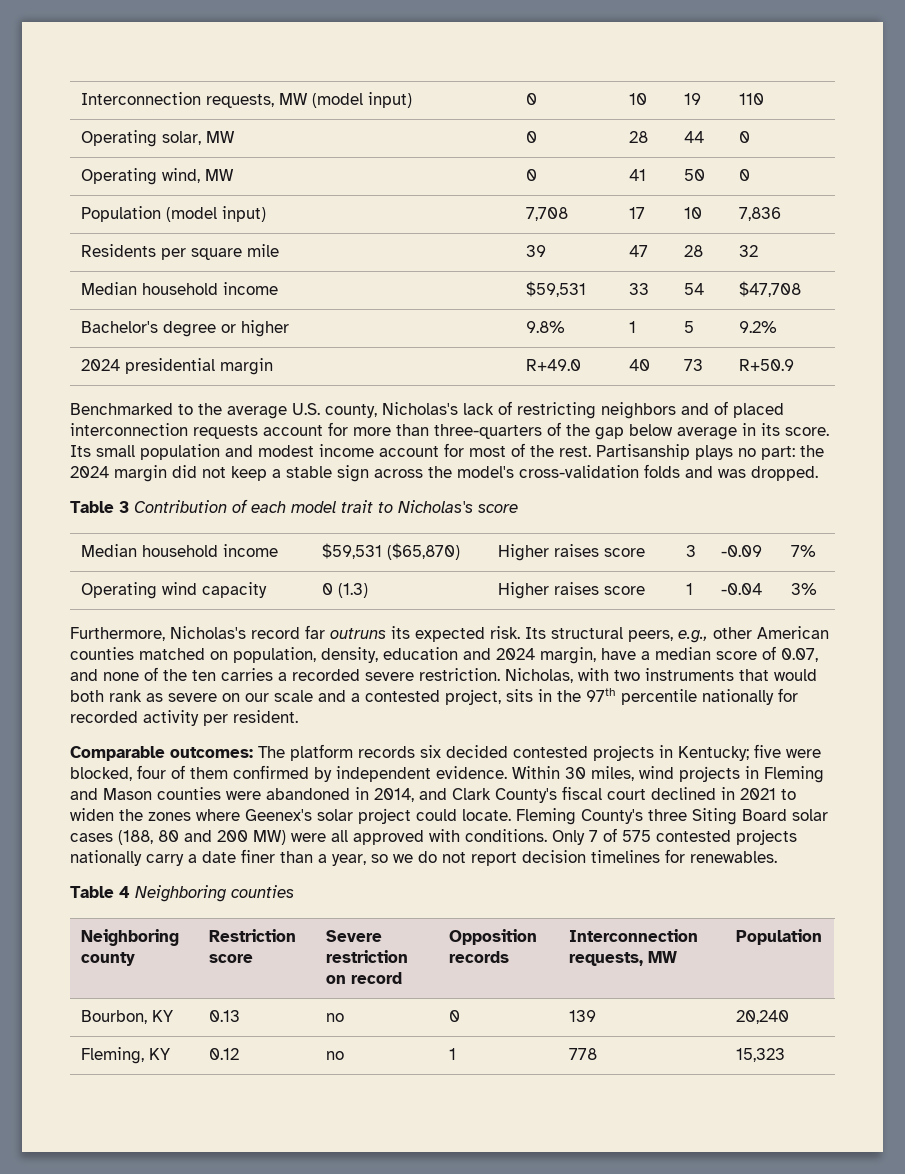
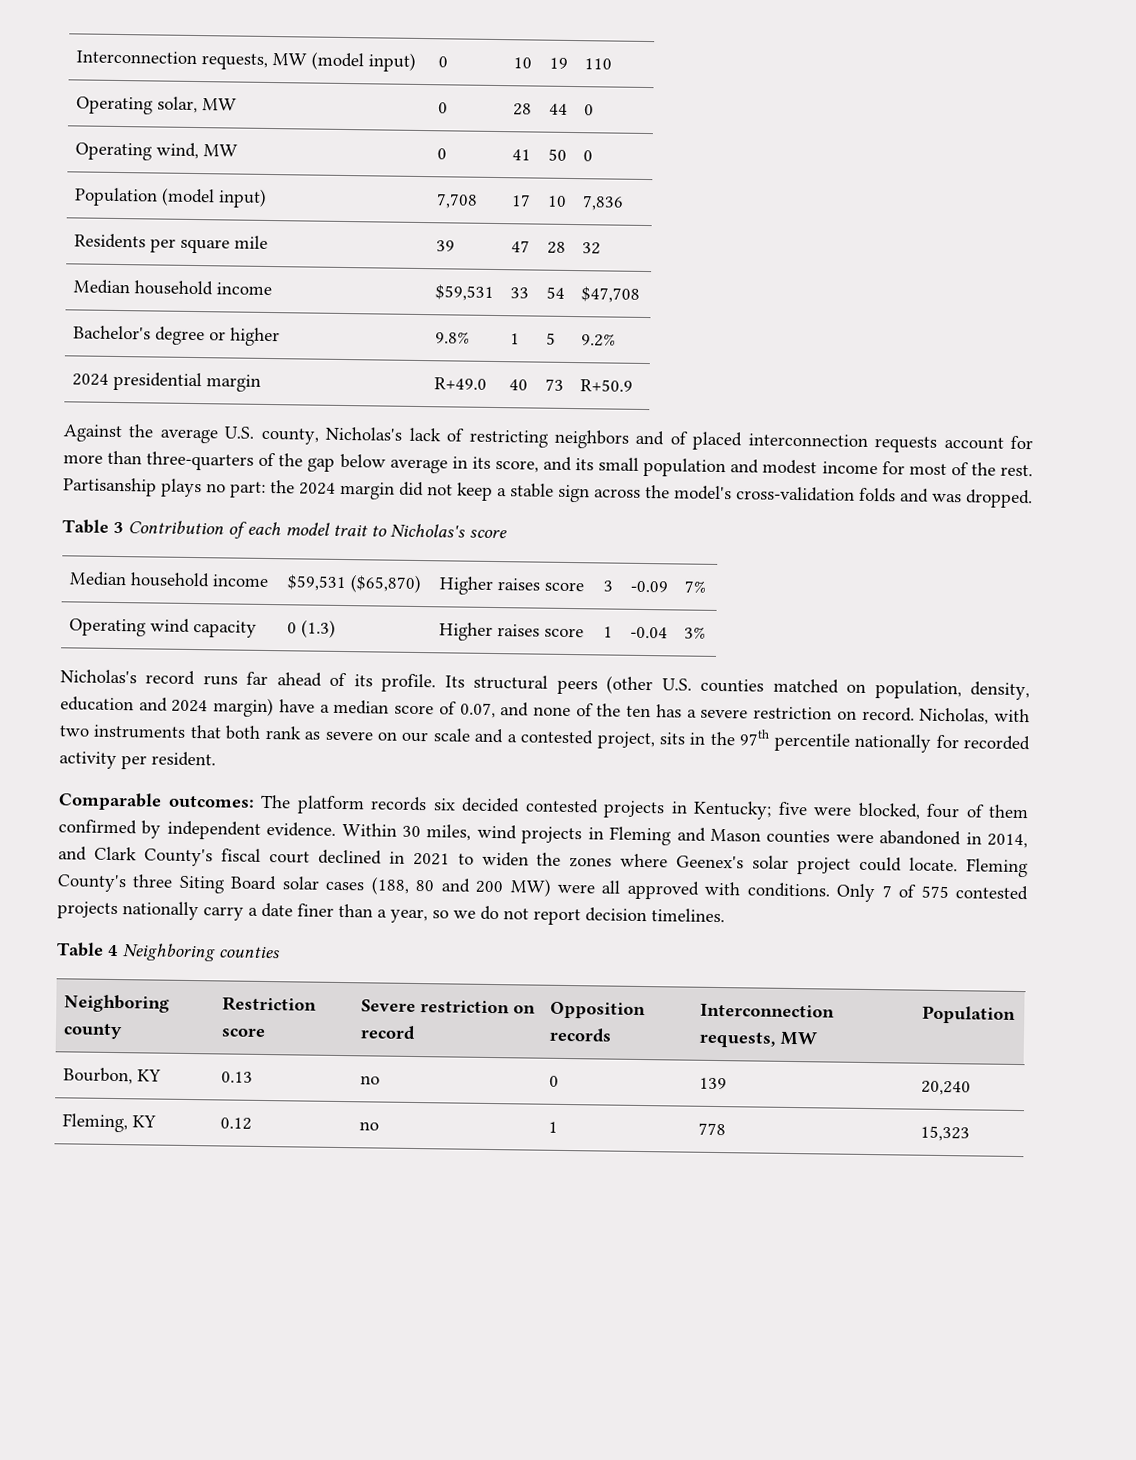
- Benchmarked to the average U.S. county, Nicholas's lack of restricting neighbors and of placed interconnection requests account for more than three-quarters of the gap below average in its score. Its small population and modest income account for most of the rest.
+ Against the average U.S. county, Nicholas's lack of restricting neighbors and of placed interconnection requests account for more than three-quarters of the gap below average in its score, and its small population and modest income for most of the rest.
- Furthermore, Nicholas's record far outruns its expected risk. Its structural peers, e.g., other American counties matched on population, density, education and 2024 margin, have a median score of 0.07, and none of the ten carries a recorded severe restriction.
+ Nicholas's record runs far ahead of its profile. Its structural peers (other U.S. counties matched on population, density, education and 2024 margin) have a median score of 0.07, and none of the ten has a severe restriction on record.
- Nicholas, with two instruments that would both rank as severe on our scale and a contested project, sits in the 97th percentile nationally for recorded activity per resident.
+ Nicholas, with two instruments that both rank as severe on our scale and a contested project, sits in the 97th percentile nationally for recorded activity per resident.
- Only 7 of 575 contested projects nationally carry a date finer than a year, so we do not report decision timelines for renewables.
+ Only 7 of 575 contested projects nationally carry a date finer than a year, so we do not report decision timelines.

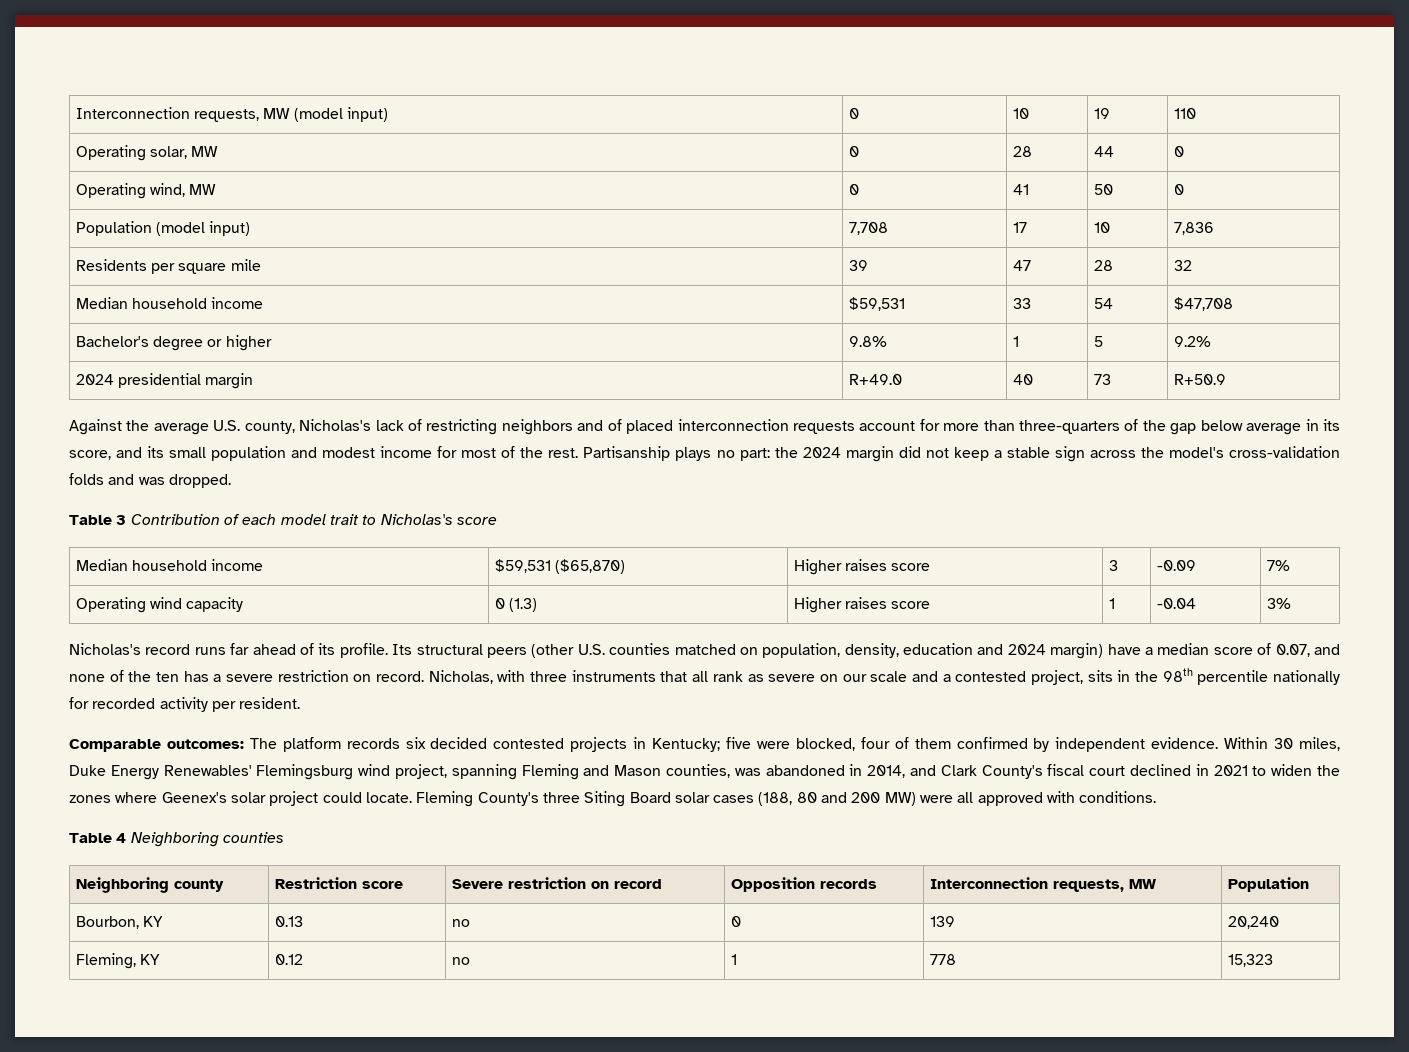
- Nicholas, with two instruments that both rank as severe on our scale and a contested project, sits in the 97th percentile nationally for recorded activity per resident.
+ Nicholas, with three instruments that all rank as severe on our scale and a contested project, sits in the 98th percentile nationally for recorded activity per resident.
- Within 30 miles, wind projects in Fleming and Mason counties were abandoned in 2014, and Clark County's fiscal court declined in 2021 to widen the zones where Geenex's solar project could locate.
+ Within 30 miles, Duke Energy Renewables' Flemingsburg wind project, spanning Fleming and Mason counties, was abandoned in 2014, and Clark County's fiscal court declined in 2021 to widen the zones where Geenex's solar project could locate.
- Only 7 of 575 contested projects nationally carry a date finer than a year, so we do not report decision timelines.

